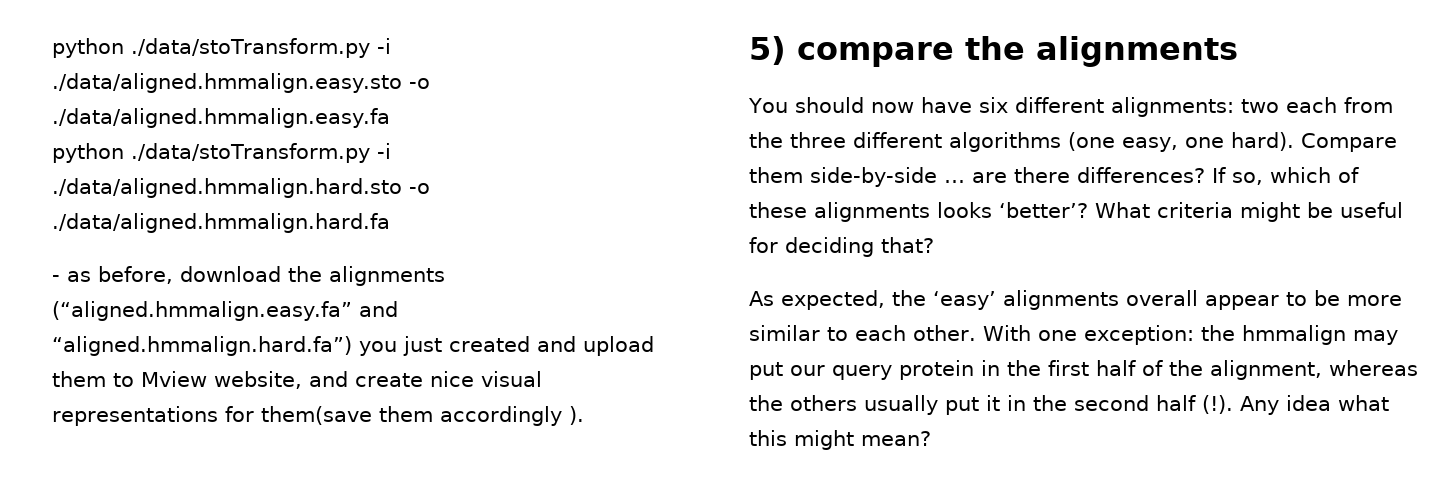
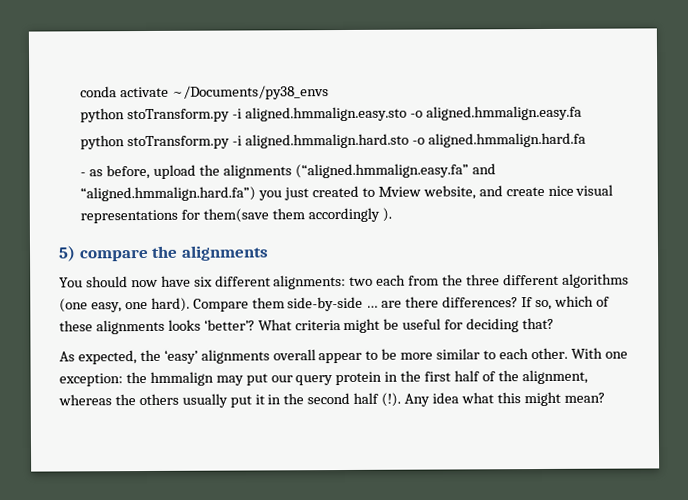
- python ./data/stoTransform.py -i ./data/aligned.hmmalign.easy.sto -o ./data/aligned.hmmalign.easy.fa
- python ./data/stoTransform.py -i ./data/aligned.hmmalign.hard.sto -o ./data/aligned.hmmalign.hard.fa
+ conda activate ~/Documents/py38_envs
+ python stoTransform.py -i aligned.hmmalign.easy.sto -o aligned.hmmalign.easy.fa
+ python stoTransform.py -i aligned.hmmalign.hard.sto -o aligned.hmmalign.hard.fa
- - as before, download the alignments (“aligned.hmmalign.easy.fa” and “aligned.hmmalign.hard.fa”) you just created and upload them to Mview website, and create nice visual representations for them(save them accordingly ).
+ - as before, upload the alignments (“aligned.hmmalign.easy.fa” and “aligned.hmmalign.hard.fa”) you just created to Mview website, and create nice visual representations for them(save them accordingly ).

